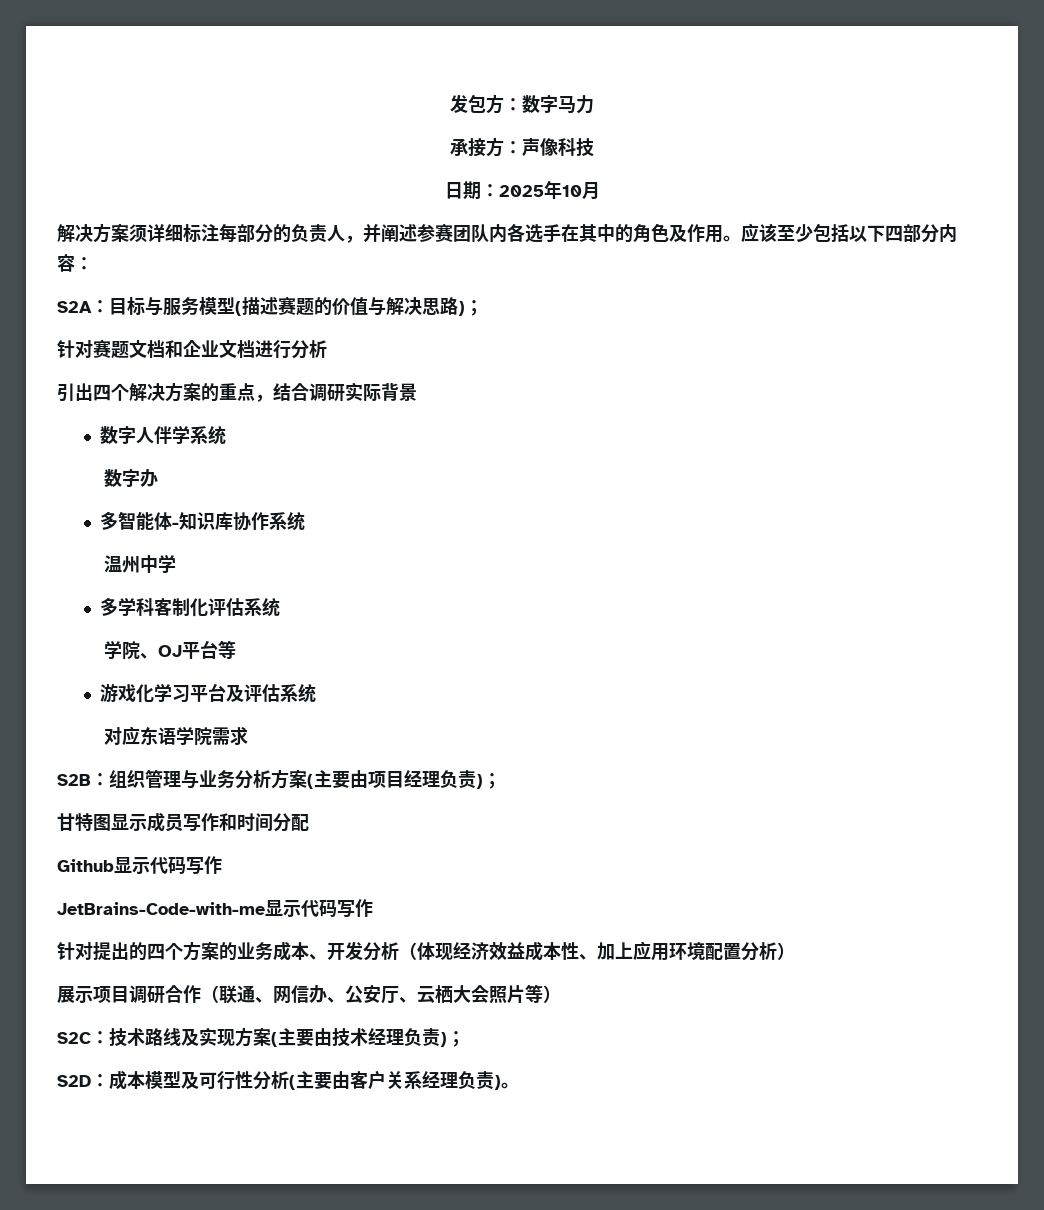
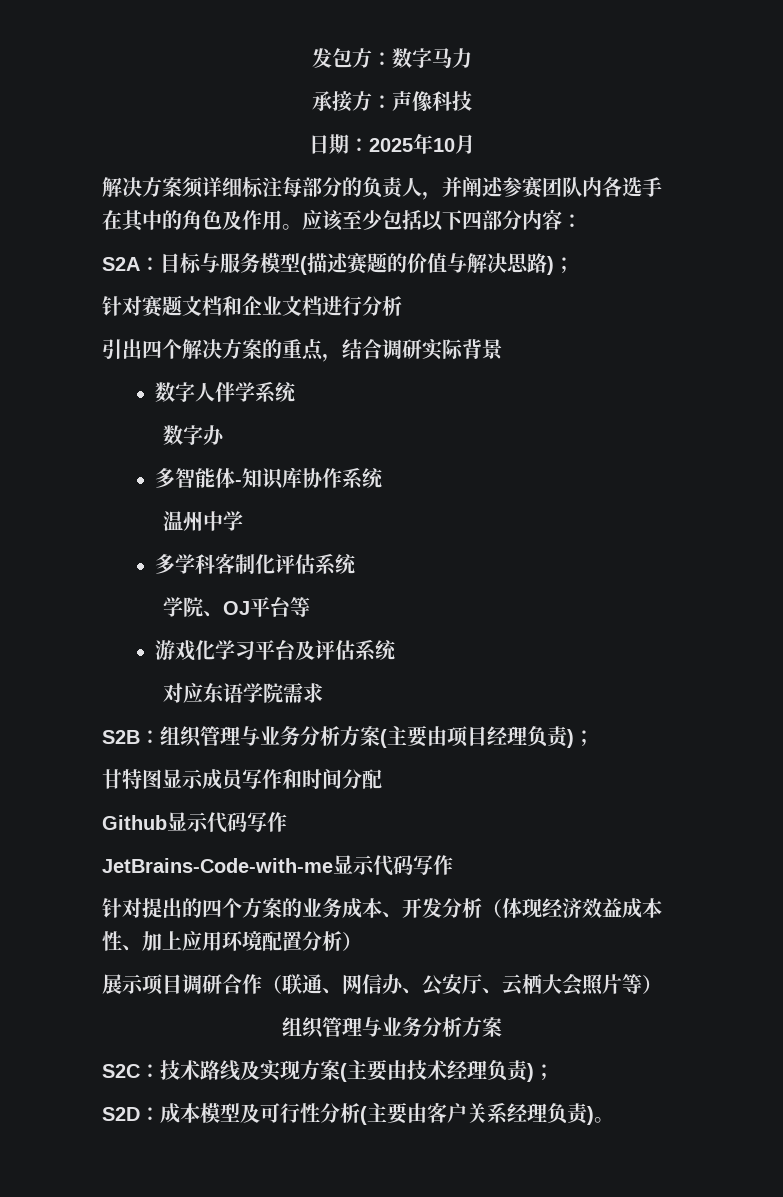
  展示项目调研合作（联通、网信办、公安厅、云栖大会照片等）
+ 组织管理与业务分析方案

